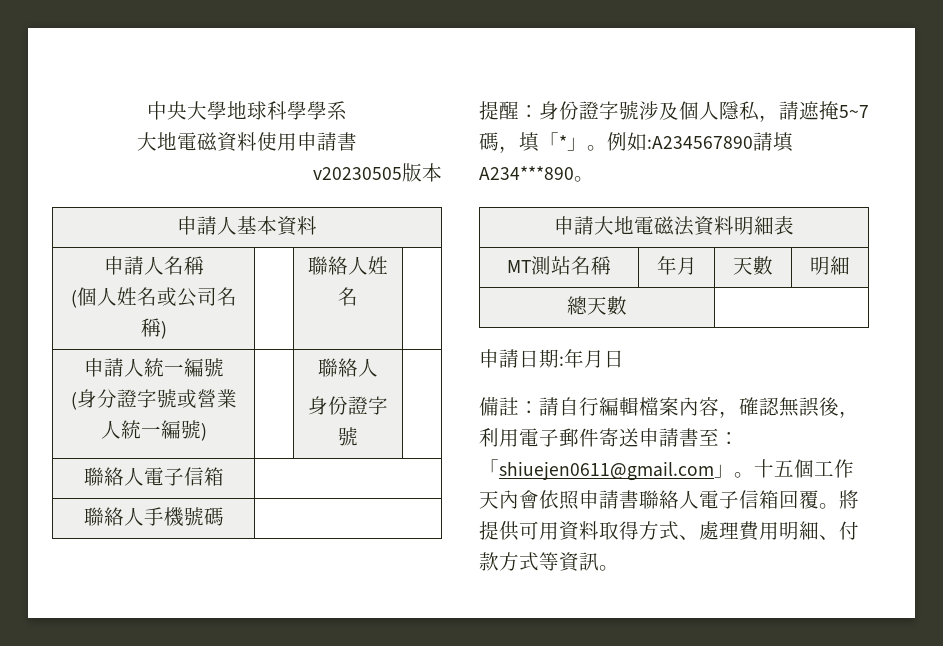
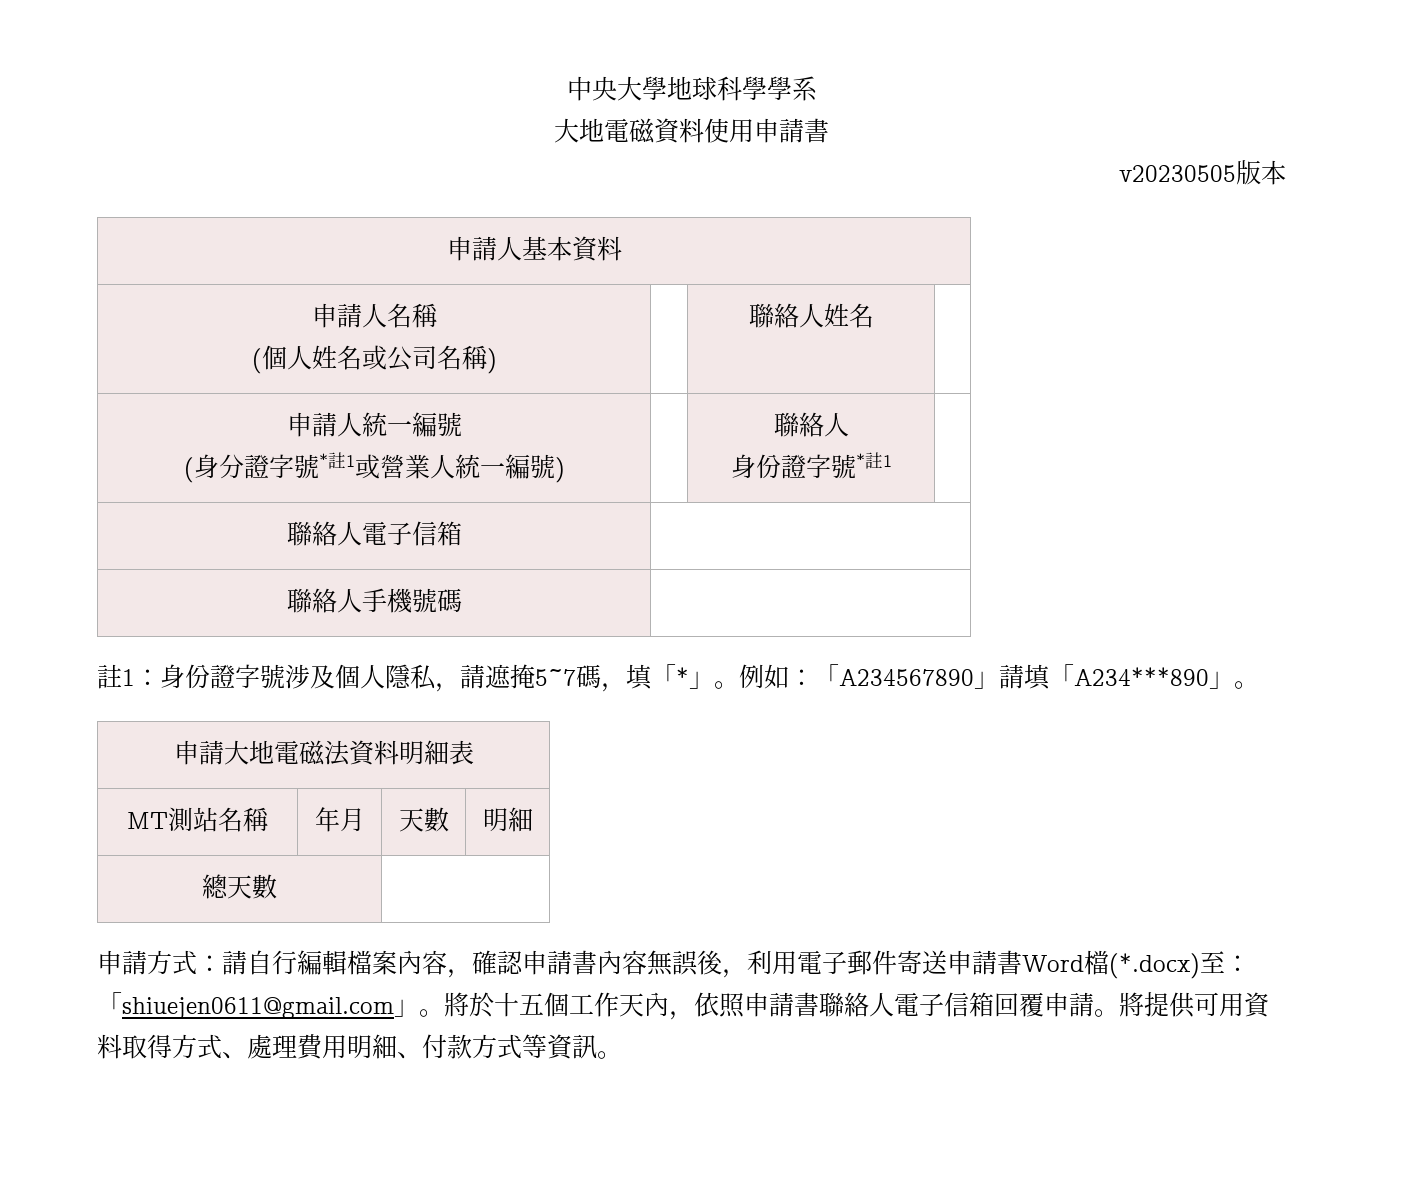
  申請人統一編號
- (身分證字號或營業人統一編號) | | 聯絡人
- 身份證字號 |
+ (身分證字號*註1或營業人統一編號) | | 聯絡人
+ 身份證字號*註1 |
- 提醒：身份證字號涉及個人隱私，請遮掩5~7碼，填「*」。
+ 註1：身份證字號涉及個人隱私，請遮掩5~7碼，填「*」。
- 例如:A234567890請填A234***890。
+ 例如：「A234567890」請填「A234***890」。
- 申請日期:年月日
- 備註：請自行編輯檔案內容，確認無誤後，利用電子郵件寄送申請書至：「shiuejen0611@gmail.com」。
+ 申請方式：請自行編輯檔案內容，確認申請書內容無誤後，利用電子郵件寄送申請書Word檔(*.docx)至：「shiuejen0611@gmail.com」。
- 十五個工作天內會依照申請書聯絡人電子信箱回覆。
+ 將於十五個工作天內，依照申請書聯絡人電子信箱回覆申請。

